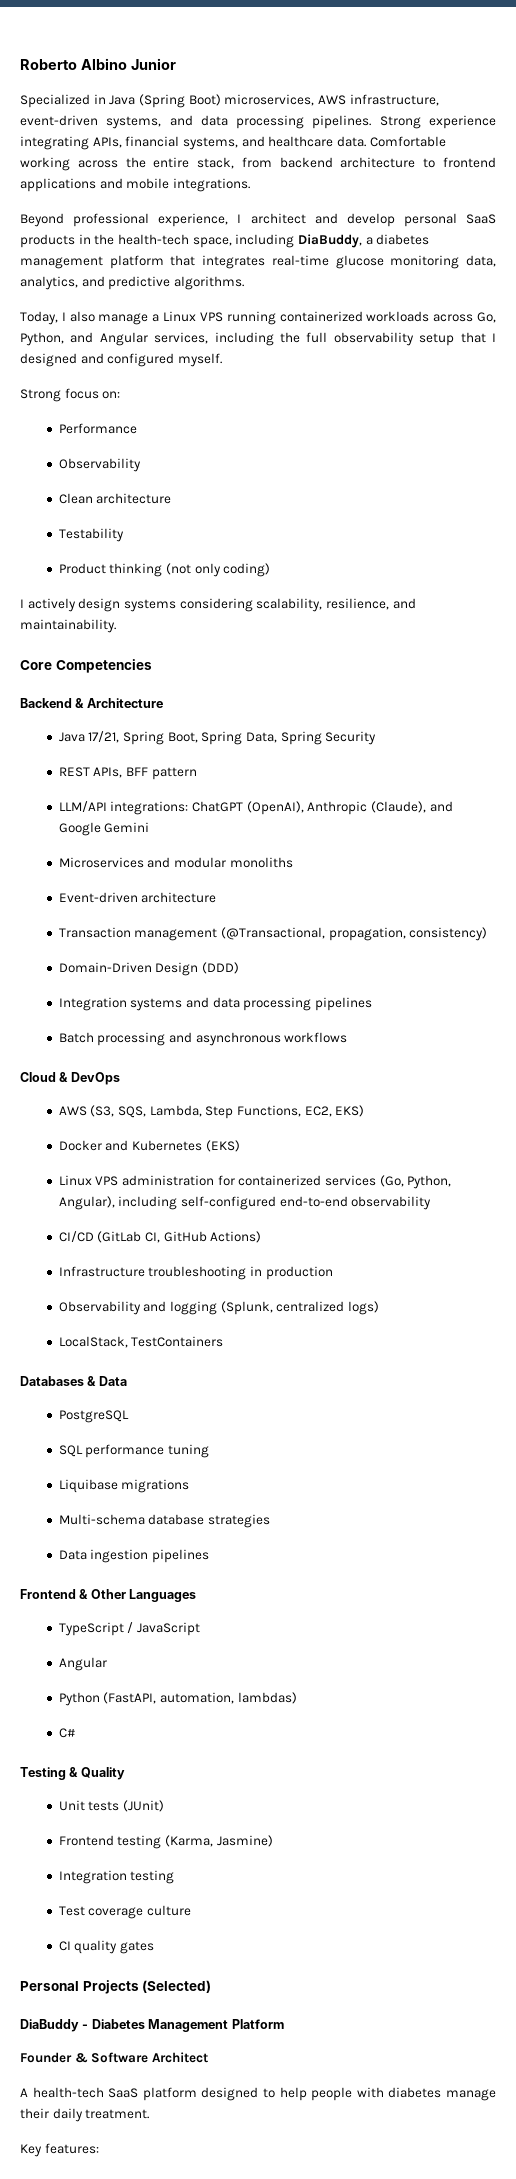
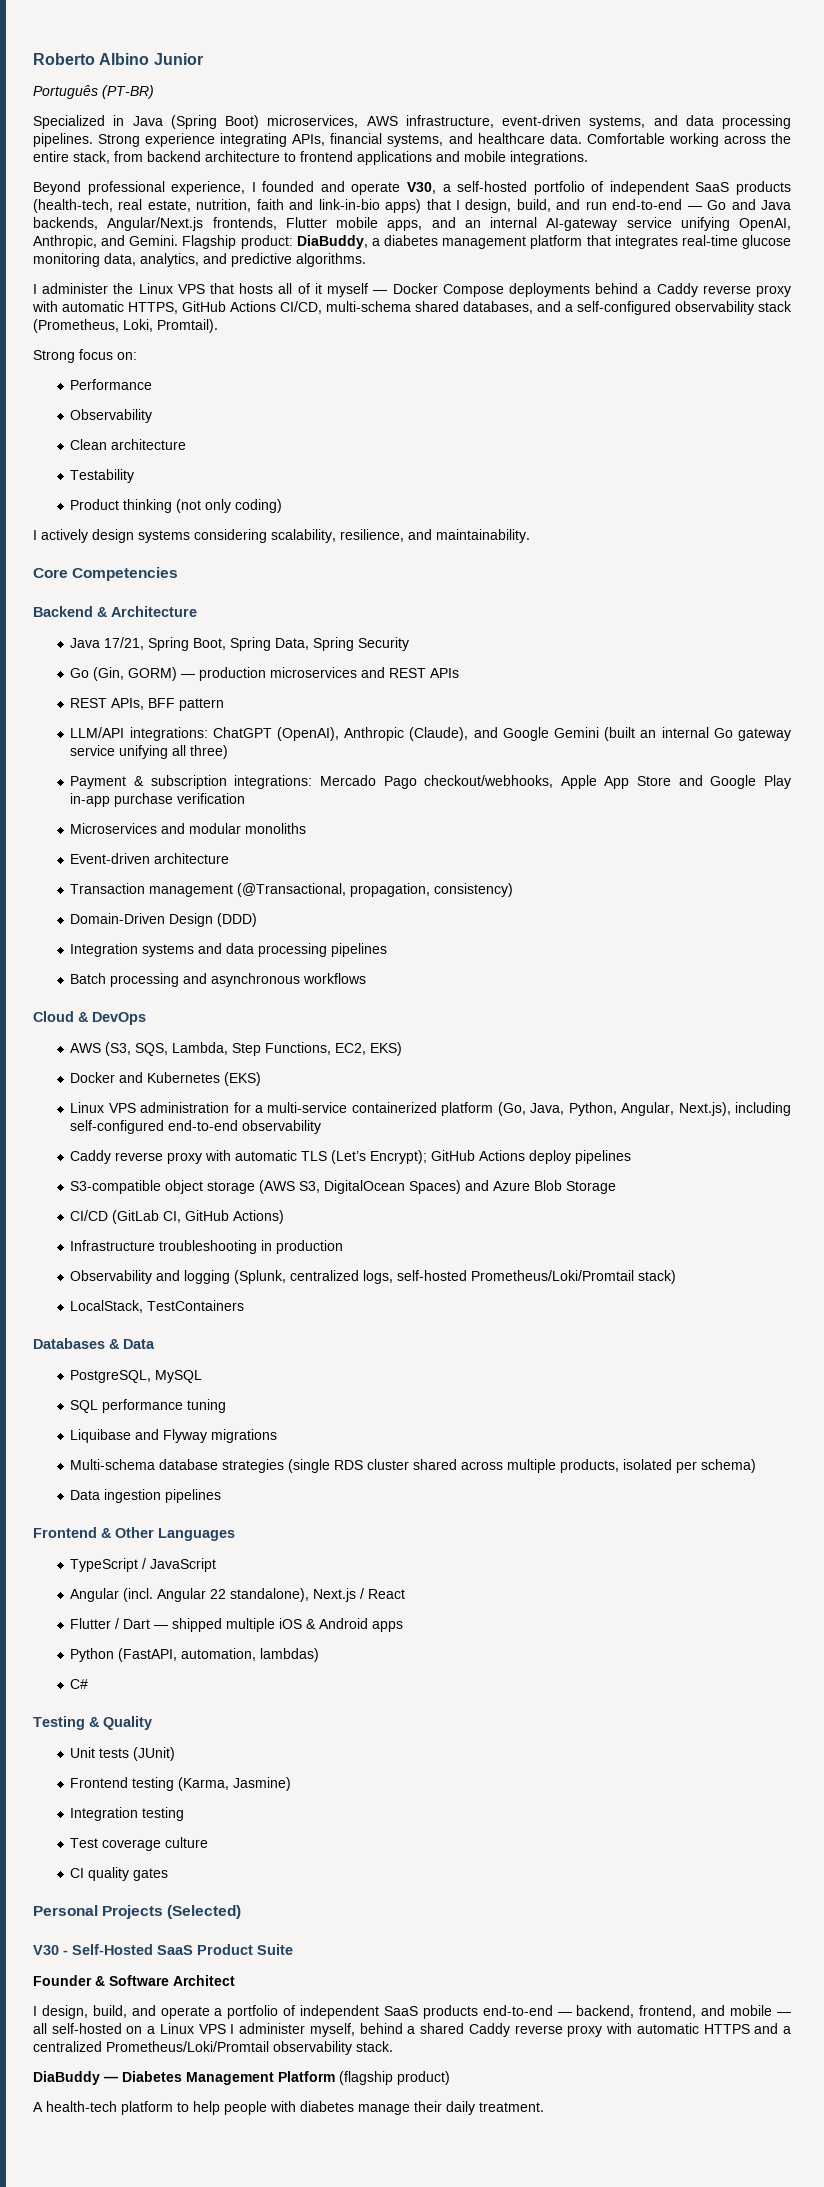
+ Português (PT-BR)
- Beyond professional experience, I architect and develop personal SaaS products in the health-tech space, including DiaBuddy, a diabetes management platform that integrates real-time glucose monitoring data, analytics, and predictive algorithms.
+ Beyond professional experience, I founded and operate V30, a self-hosted portfolio of independent SaaS products (health-tech, real estate, nutrition, faith and link-in-bio apps) that I design, build, and run end-to-end — Go and Java backends, Angular/Next.js frontends, Flutter mobile apps, and an internal AI-gateway service unifying OpenAI, Anthropic, and Gemini. Flagship product: DiaBuddy, a diabetes management platform that integrates real-time glucose monitoring data, analytics, and predictive algorithms.
- Today, I also manage a Linux VPS running containerized workloads across Go, Python, and Angular services, including the full observability setup that I designed and configured myself.
+ I administer the Linux VPS that hosts all of it myself — Docker Compose deployments behind a Caddy reverse proxy with automatic HTTPS, GitHub Actions CI/CD, multi-schema shared databases, and a self-configured observability stack (Prometheus, Loki, Promtail).
+ Go (Gin, GORM) — production microservices and REST APIs
- LLM/API integrations: ChatGPT (OpenAI), Anthropic (Claude), and Google Gemini
+ LLM/API integrations: ChatGPT (OpenAI), Anthropic (Claude), and Google Gemini (built an internal Go gateway service unifying all three)
+ Payment & subscription integrations: Mercado Pago checkout/webhooks, Apple App Store and Google Play in-app purchase verification
- Linux VPS administration for containerized services (Go, Python, Angular), including self-configured end-to-end observability
+ Linux VPS administration for a multi-service containerized platform (Go, Java, Python, Angular, Next.js), including self-configured end-to-end observability
+ Caddy reverse proxy with automatic TLS (Let’s Encrypt); GitHub Actions deploy pipelines
+ S3-compatible object storage (AWS S3, DigitalOcean Spaces) and Azure Blob Storage
- Observability and logging (Splunk, centralized logs)
+ Observability and logging (Splunk, centralized logs, self-hosted Prometheus/Loki/Promtail stack)
- PostgreSQL
+ PostgreSQL, MySQL
- Liquibase migrations
+ Liquibase and Flyway migrations
- Multi-schema database strategies
+ Multi-schema database strategies (single RDS cluster shared across multiple products, isolated per schema)
  TypeScript / JavaScript
- Angular
+ Angular (incl. Angular 22 standalone), Next.js / React
+ Flutter / Dart — shipped multiple iOS & Android apps
- DiaBuddy - Diabetes Management Platform
+ V30 - Self-Hosted SaaS Product Suite
  Founder & Software Architect
+ I design, build, and operate a portfolio of independent SaaS products end-to-end — backend, frontend, and mobile — all self-hosted on a Linux VPS I administer myself, behind a shared Caddy reverse proxy with automatic HTTPS and a centralized Prometheus/Loki/Promtail observability stack.
+ DiaBuddy — Diabetes Management Platform (flagship product)
- A health-tech SaaS platform designed to help people with diabetes manage their daily treatment.
+ A health-tech platform to help people with diabetes manage their daily treatment.
- Key features:

